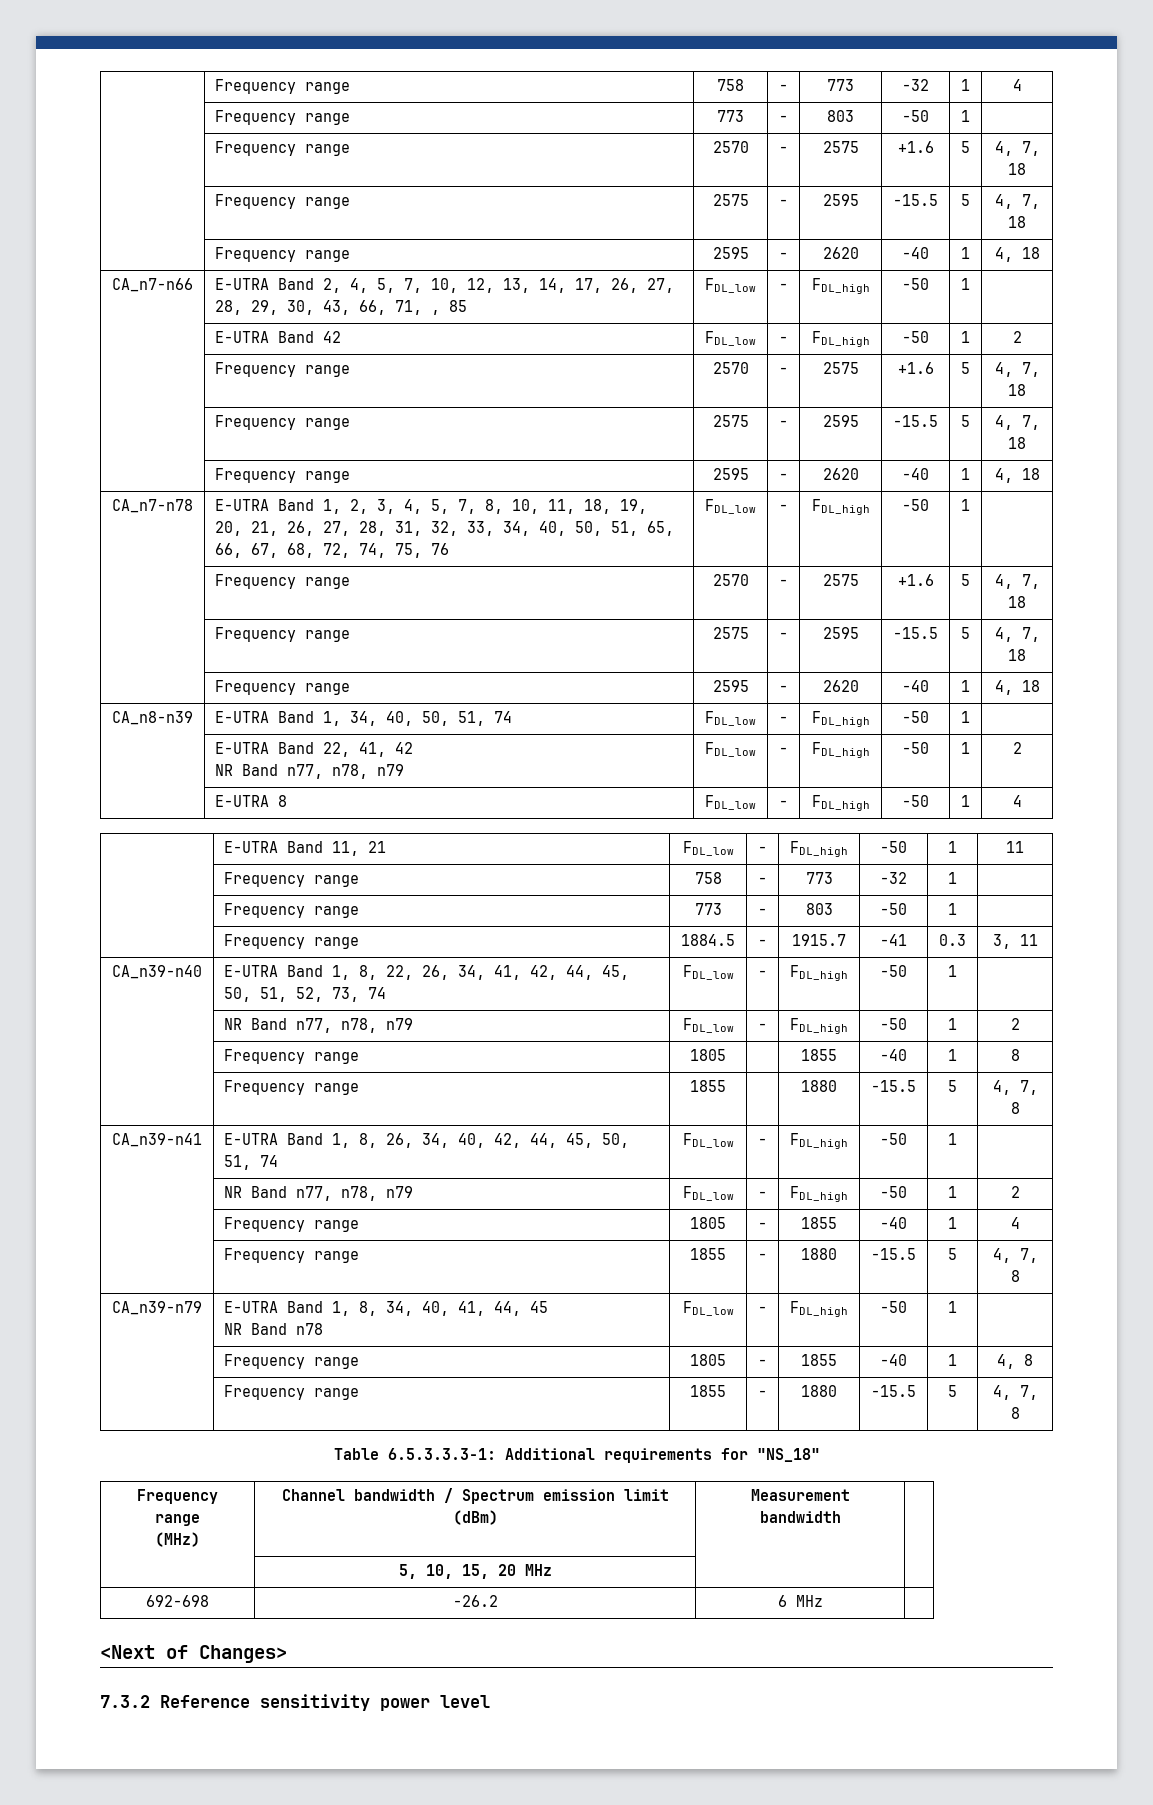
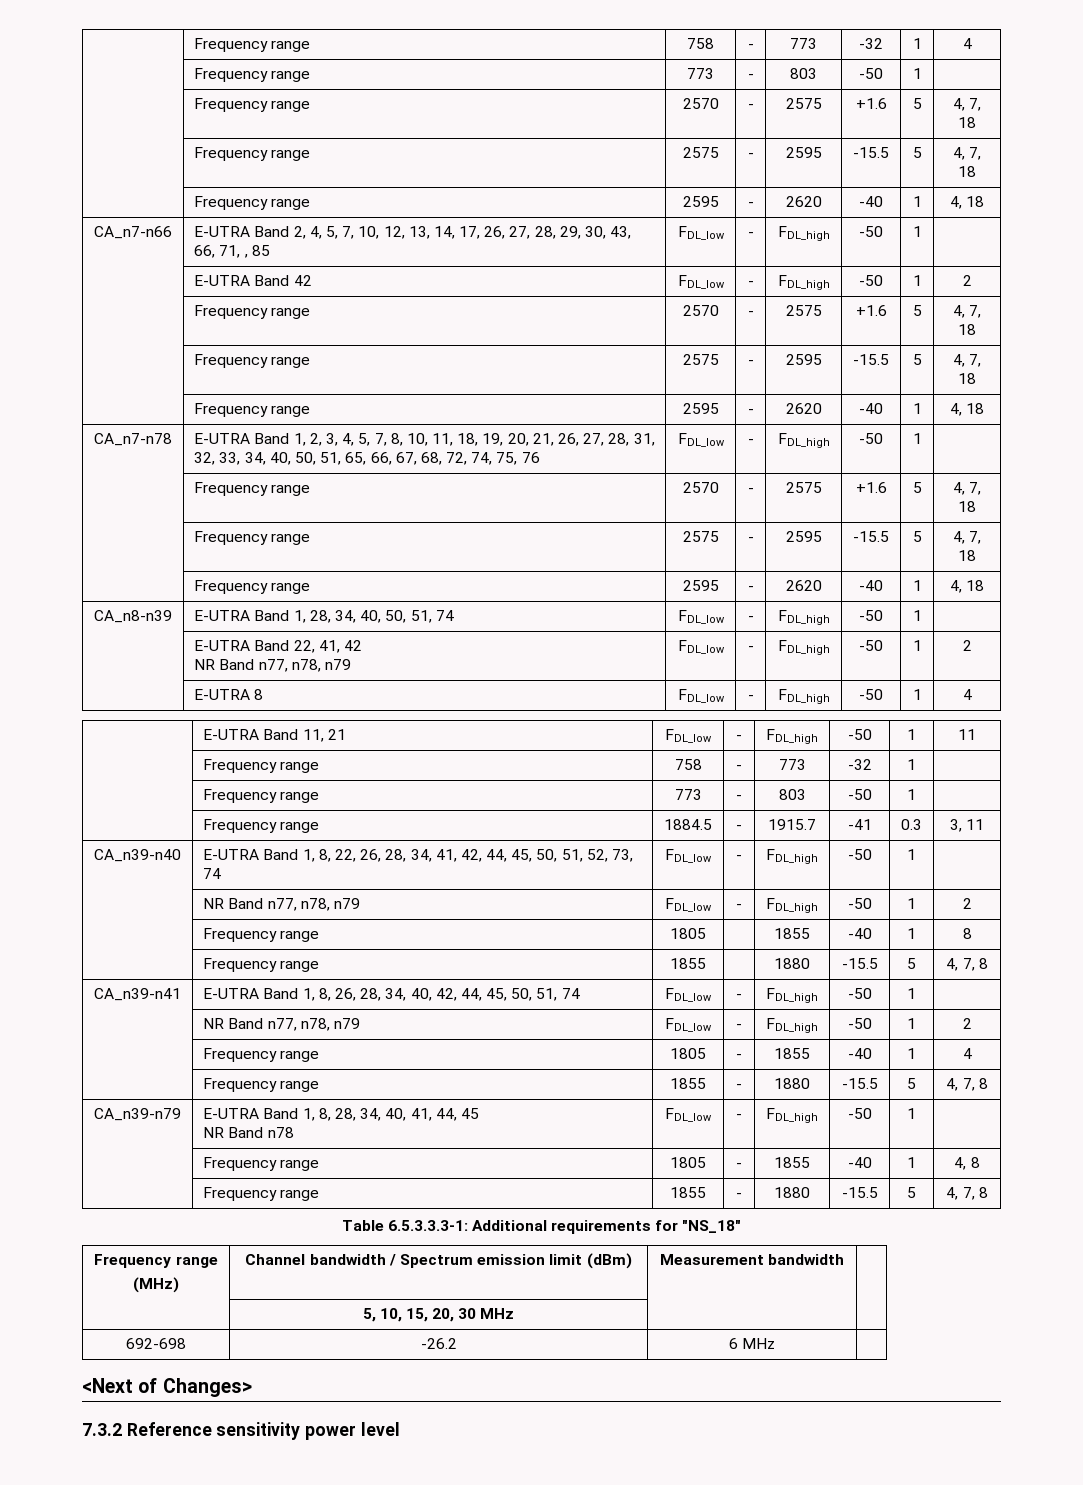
- CA_n8-n39 | E-UTRA Band 1, 34, 40, 50, 51, 74 | FDL_low | - | FDL_high | -50 | 1 |
+ CA_n8-n39 | E-UTRA Band 1, 28, 34, 40, 50, 51, 74 | FDL_low | - | FDL_high | -50 | 1 |
- CA_n39-n40 | E-UTRA Band 1, 8, 22, 26, 34, 41, 42, 44, 45, 50, 51, 52, 73, 74 | FDL_low | - | FDL_high | -50 | 1 |
+ CA_n39-n40 | E-UTRA Band 1, 8, 22, 26, 28, 34, 41, 42, 44, 45, 50, 51, 52, 73, 74 | FDL_low | - | FDL_high | -50 | 1 |
- CA_n39-n41 | E-UTRA Band 1, 8, 26, 34, 40, 42, 44, 45, 50, 51, 74 | FDL_low | - | FDL_high | -50 | 1 |
+ CA_n39-n41 | E-UTRA Band 1, 8, 26, 28, 34, 40, 42, 44, 45, 50, 51, 74 | FDL_low | - | FDL_high | -50 | 1 |
- CA_n39-n79 | E-UTRA Band 1, 8, 34, 40, 41, 44, 45
+ CA_n39-n79 | E-UTRA Band 1, 8, 28, 34, 40, 41, 44, 45
- | 5, 10, 15, 20 MHz | |
+ | 5, 10, 15, 20, 30 MHz | |

